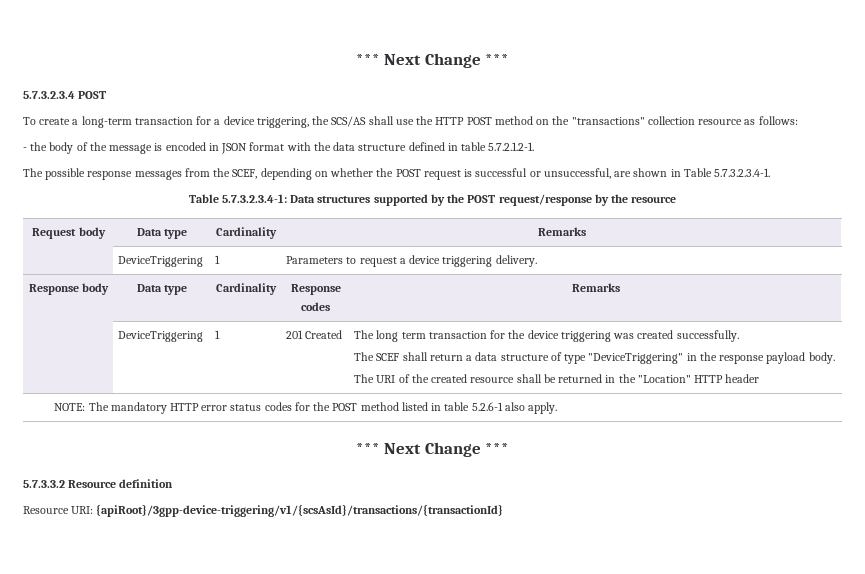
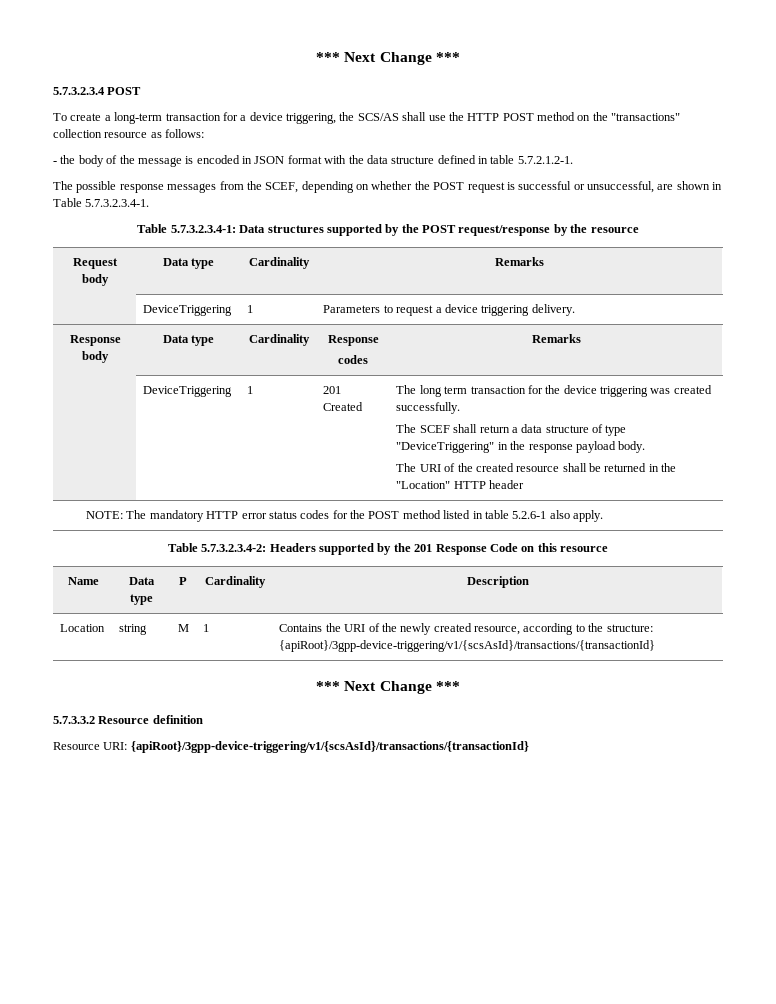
+ Table 5.7.3.2.3.4-2: Headers supported by the 201 Response Code on this resource
+ Name | Data type | P | Cardinality | Description
+ Location | string | M | 1 | Contains the URI of the newly created resource, according to the structure: {apiRoot}/3gpp-device-triggering/v1/{scsAsId}/transactions/{transactionId}

